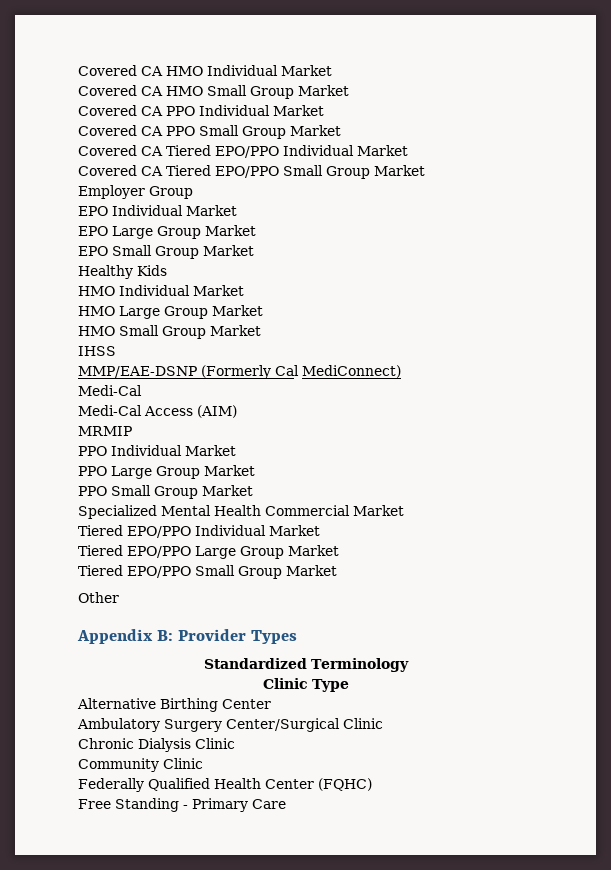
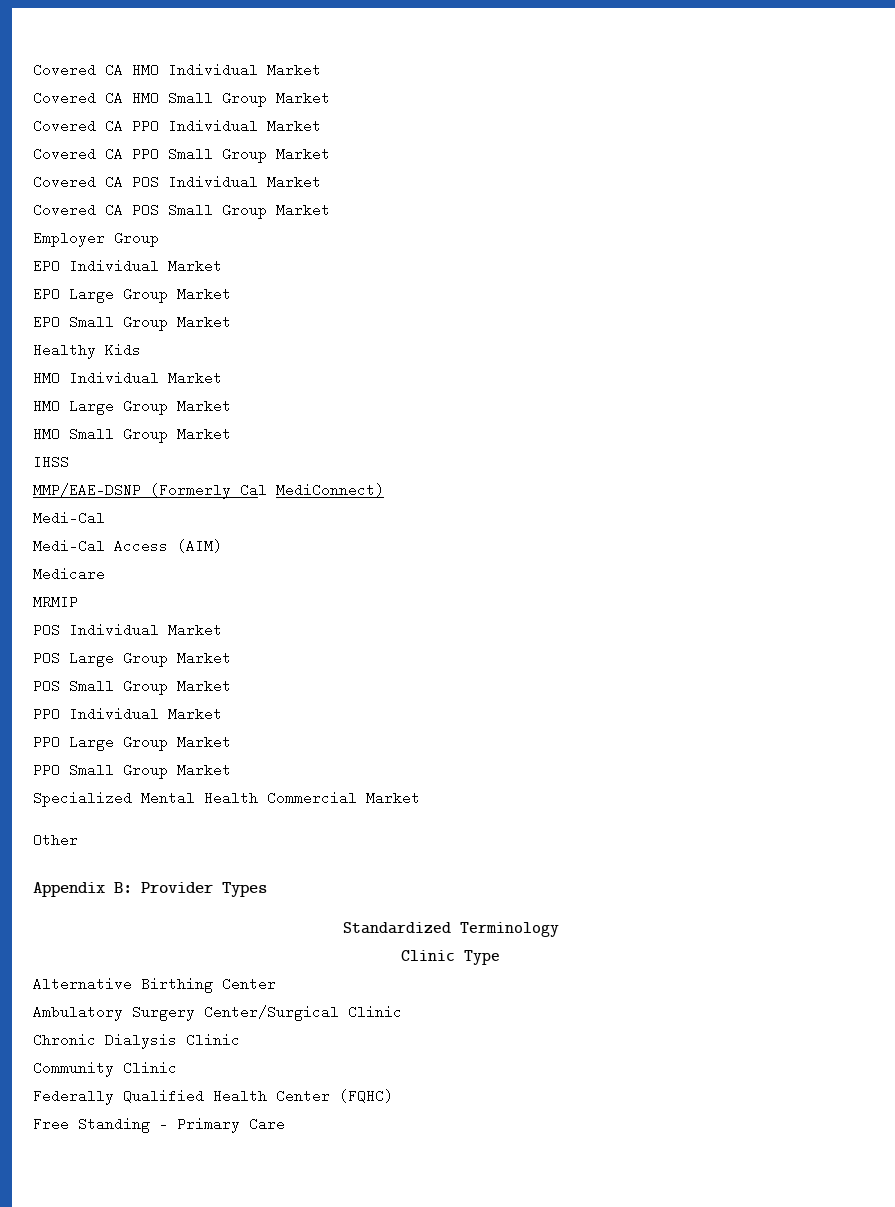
- Covered CA Tiered EPO/PPO Individual Market
- Covered CA Tiered EPO/PPO Small Group Market
+ Covered CA POS Individual Market
+ Covered CA POS Small Group Market
+ Medicare
  MRMIP
+ POS Individual Market
+ POS Large Group Market
+ POS Small Group Market
  Specialized Mental Health Commercial Market
- Tiered EPO/PPO Individual Market
- Tiered EPO/PPO Large Group Market
- Tiered EPO/PPO Small Group Market

